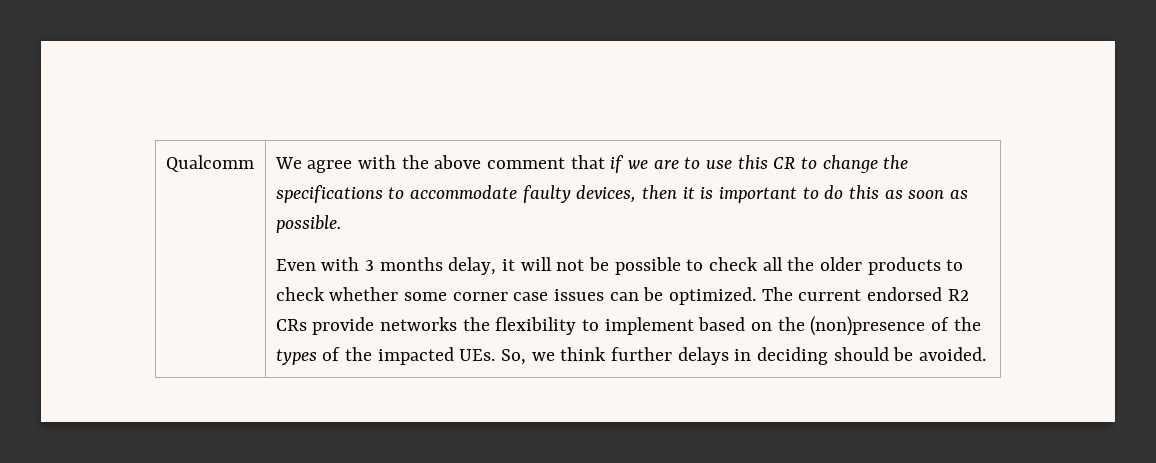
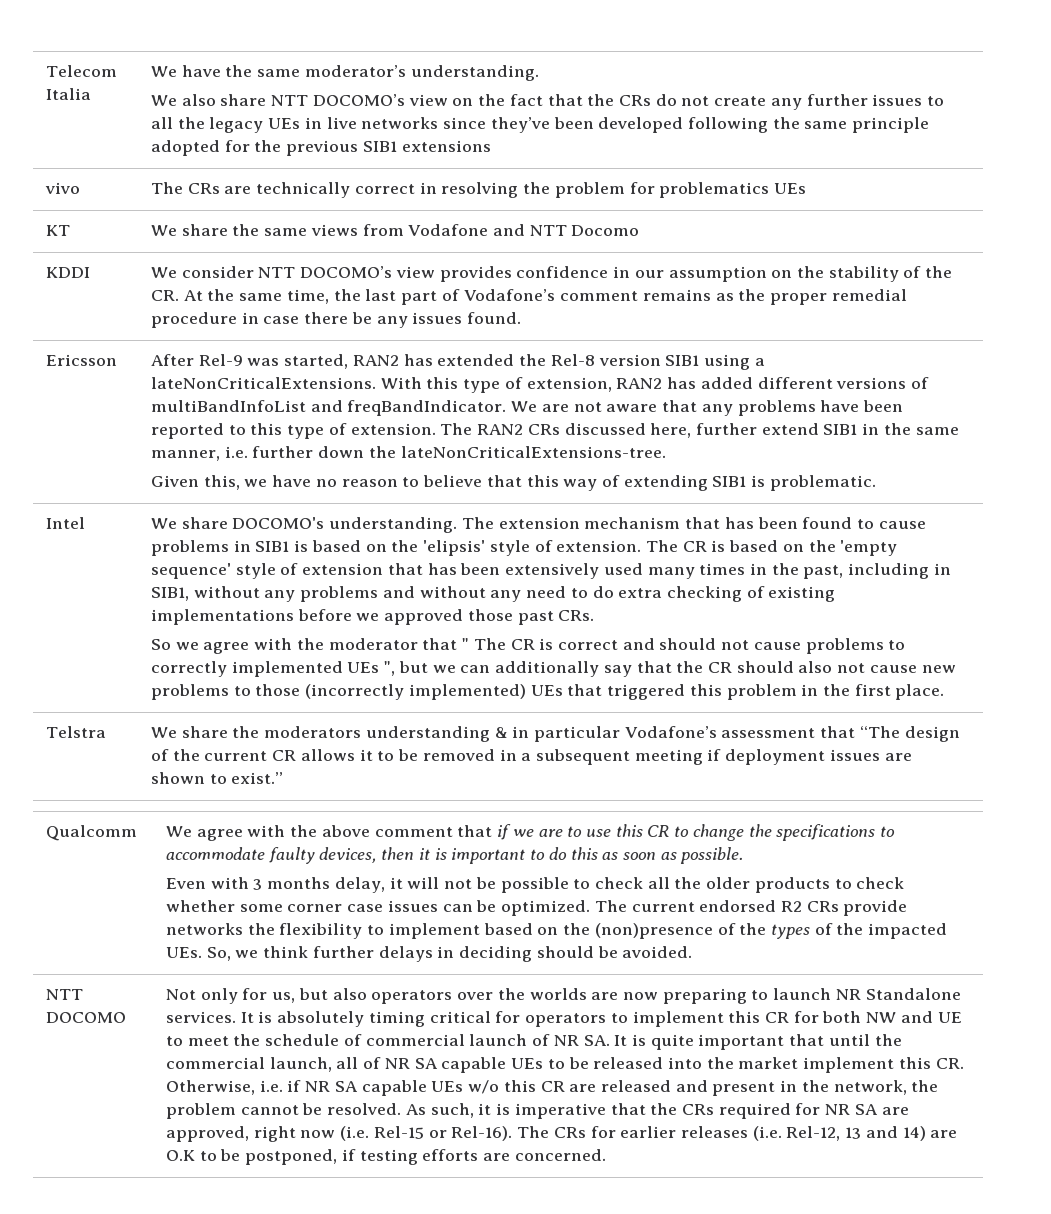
+ Telecom Italia | We have the same moderator’s understanding.
+ We also share NTT DOCOMO’s view on the fact that the CRs do not create any further issues to all the legacy UEs in live networks since they’ve been developed following the same principle adopted for the previous SIB1 extensions
+ vivo | The CRs are technically correct in resolving the problem for problematics UEs
+ KT | We share the same views from Vodafone and NTT Docomo
+ KDDI | We consider NTT DOCOMO’s view provides confidence in our assumption on the stability of the CR. At the same time, the last part of Vodafone’s comment remains as the proper remedial procedure in case there be any issues found.
+ Ericsson | After Rel-9 was started, RAN2 has extended the Rel-8 version SIB1 using a lateNonCriticalExtensions. With this type of extension, RAN2 has added different versions of multiBandInfoList and freqBandIndicator. We are not aware that any problems have been reported to this type of extension. The RAN2 CRs discussed here, further extend SIB1 in the same manner, i.e. further down the lateNonCriticalExtensions-tree.
+ Given this, we have no reason to believe that this way of extending SIB1 is problematic.
+ Intel | We share DOCOMO's understanding. The extension mechanism that has been found to cause problems in SIB1 is based on the 'elipsis' style of extension. The CR is based on the 'empty sequence' style of extension that has been extensively used many times in the past, including in SIB1, without any problems and without any need to do extra checking of existing implementations before we approved those past CRs.
+ So we agree with the moderator that " The CR is correct and should not cause problems to correctly implemented UEs ", but we can additionally say that the CR should also not cause new problems to those (incorrectly implemented) UEs that triggered this problem in the first place.
+ Telstra | We share the moderators understanding & in particular Vodafone’s assessment that “The design of the current CR allows it to be removed in a subsequent meeting if deployment issues are shown to exist.”
+ NTT DOCOMO | Not only for us, but also operators over the worlds are now preparing to launch NR Standalone services. It is absolutely timing critical for operators to implement this CR for both NW and UE to meet the schedule of commercial launch of NR SA. It is quite important that until the commercial launch, all of NR SA capable UEs to be released into the market implement this CR. Otherwise, i.e. if NR SA capable UEs w/o this CR are released and present in the network, the problem cannot be resolved. As such, it is imperative that the CRs required for NR SA are approved, right now (i.e. Rel-15 or Rel-16). The CRs for earlier releases (i.e. Rel-12, 13 and 14) are O.K to be postponed, if testing efforts are concerned.

